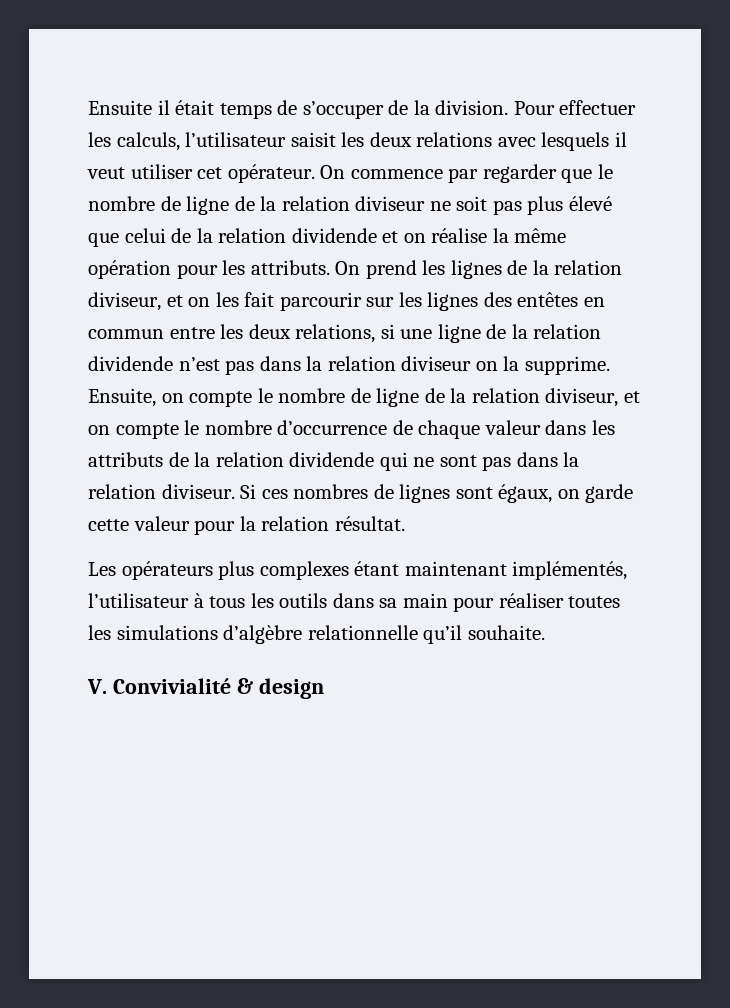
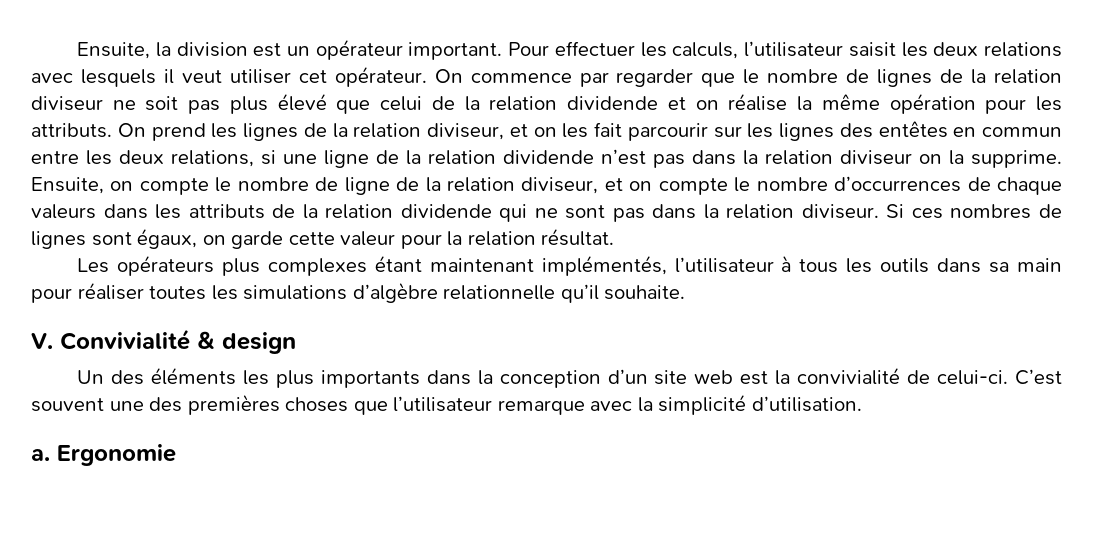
- Ensuite il était temps de s’occuper de la division.
+ Ensuite, la division est un opérateur important.
- On commence par regarder que le nombre de ligne de la relation diviseur ne soit pas plus élevé que celui de la relation dividende et on réalise la même opération pour les attributs.
+ On commence par regarder que le nombre de lignes de la relation diviseur ne soit pas plus élevé que celui de la relation dividende et on réalise la même opération pour les attributs.
- Ensuite, on compte le nombre de ligne de la relation diviseur, et on compte le nombre d’occurrence de chaque valeur dans les attributs de la relation dividende qui ne sont pas dans la relation diviseur.
+ Ensuite, on compte le nombre de ligne de la relation diviseur, et on compte le nombre d’occurrences de chaque valeurs dans les attributs de la relation dividende qui ne sont pas dans la relation diviseur.
+ Un des éléments les plus importants dans la conception d’un site web est la convivialité de celui-ci. C’est souvent une des premières choses que l’utilisateur remarque avec la simplicité d’utilisation.
+ a. Ergonomie

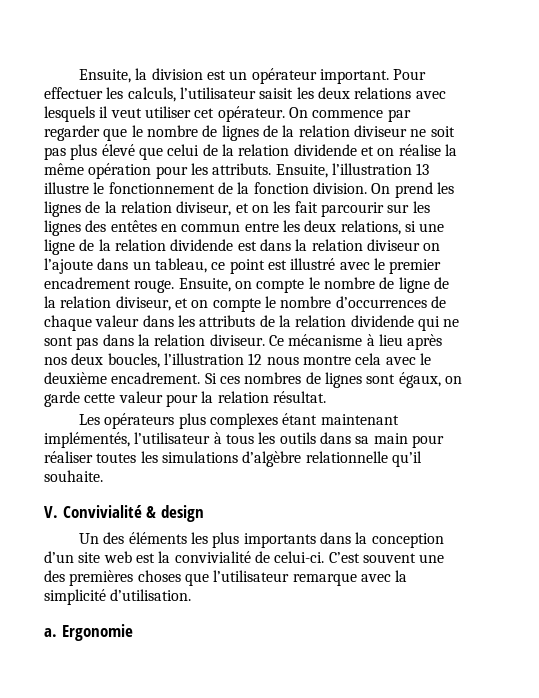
+ Ensuite, l’illustration 13 illustre le fonctionnement de la fonction division.
- On prend les lignes de la relation diviseur, et on les fait parcourir sur les lignes des entêtes en commun entre les deux relations, si une ligne de la relation dividende n’est pas dans la relation diviseur on la supprime.
+ On prend les lignes de la relation diviseur, et on les fait parcourir sur les lignes des entêtes en commun entre les deux relations, si une ligne de la relation dividende est dans la relation diviseur on l’ajoute dans un tableau, ce point est illustré avec le premier encadrement rouge.
- Ensuite, on compte le nombre de ligne de la relation diviseur, et on compte le nombre d’occurrences de chaque valeurs dans les attributs de la relation dividende qui ne sont pas dans la relation diviseur.
+ Ensuite, on compte le nombre de ligne de la relation diviseur, et on compte le nombre d’occurrences de chaque valeur dans les attributs de la relation dividende qui ne sont pas dans la relation diviseur.
+ Ce mécanisme à lieu après nos deux boucles, l’illustration 12 nous montre cela avec le deuxième encadrement.

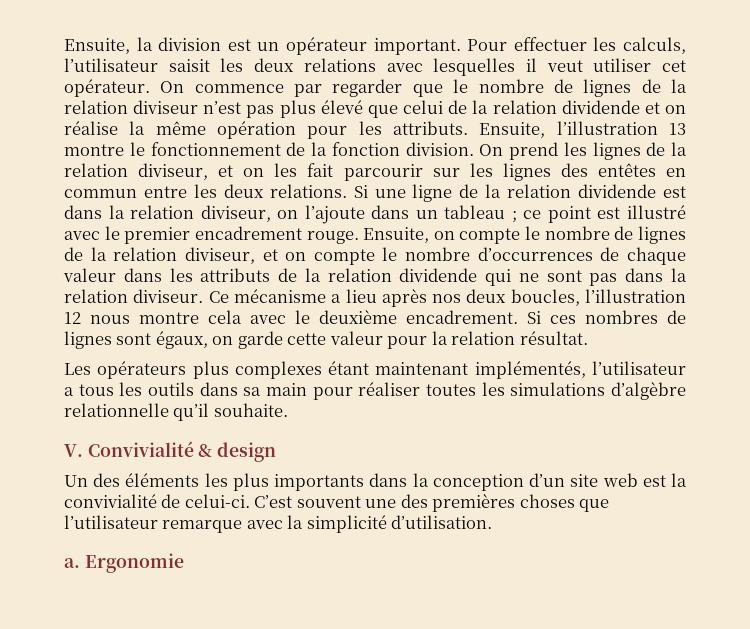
- Pour effectuer les calculs, l’utilisateur saisit les deux relations avec lesquels il veut utiliser cet opérateur.
+ Pour effectuer les calculs, l’utilisateur saisit les deux relations avec lesquelles il veut utiliser cet opérateur.
- On commence par regarder que le nombre de lignes de la relation diviseur ne soit pas plus élevé que celui de la relation dividende et on réalise la même opération pour les attributs.
+ On commence par regarder que le nombre de lignes de la relation diviseur n’est pas plus élevé que celui de la relation dividende et on réalise la même opération pour les attributs.
- Ensuite, l’illustration 13 illustre le fonctionnement de la fonction division.
+ Ensuite, l’illustration 13 montre le fonctionnement de la fonction division.
- On prend les lignes de la relation diviseur, et on les fait parcourir sur les lignes des entêtes en commun entre les deux relations, si une ligne de la relation dividende est dans la relation diviseur on l’ajoute dans un tableau, ce point est illustré avec le premier encadrement rouge.
+ On prend les lignes de la relation diviseur, et on les fait parcourir sur les lignes des entêtes en commun entre les deux relations. Si une ligne de la relation dividende est dans la relation diviseur, on l’ajoute dans un tableau ; ce point est illustré avec le premier encadrement rouge.
- Ensuite, on compte le nombre de ligne de la relation diviseur, et on compte le nombre d’occurrences de chaque valeur dans les attributs de la relation dividende qui ne sont pas dans la relation diviseur.
+ Ensuite, on compte le nombre de lignes de la relation diviseur, et on compte le nombre d’occurrences de chaque valeur dans les attributs de la relation dividende qui ne sont pas dans la relation diviseur.
- Ce mécanisme à lieu après nos deux boucles, l’illustration 12 nous montre cela avec le deuxième encadrement.
+ Ce mécanisme a lieu après nos deux boucles, l’illustration 12 nous montre cela avec le deuxième encadrement.
- Les opérateurs plus complexes étant maintenant implémentés, l’utilisateur à tous les outils dans sa main pour réaliser toutes les simulations d’algèbre relationnelle qu’il souhaite.
+ Les opérateurs plus complexes étant maintenant implémentés, l’utilisateur a tous les outils dans sa main pour réaliser toutes les simulations d’algèbre relationnelle qu’il souhaite.

